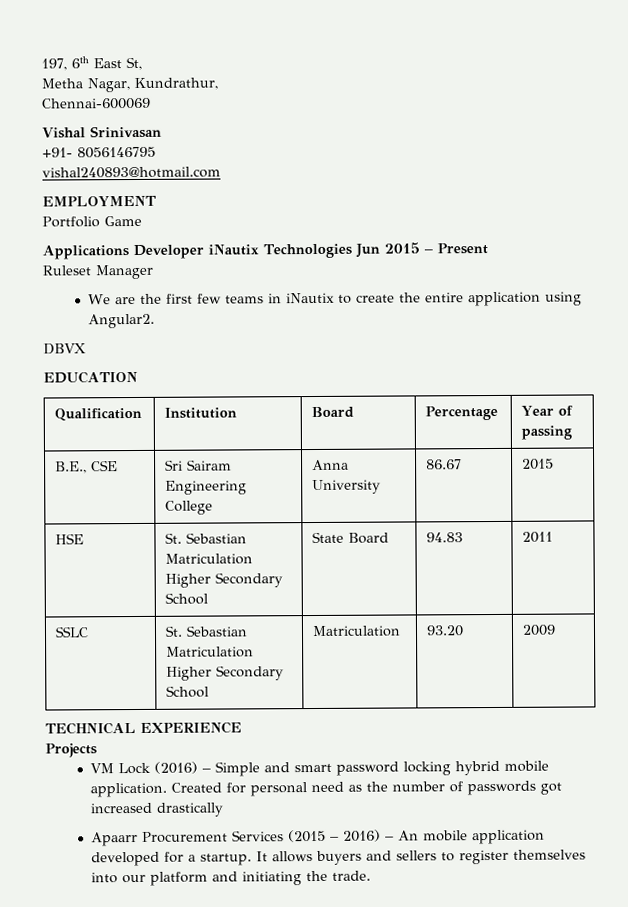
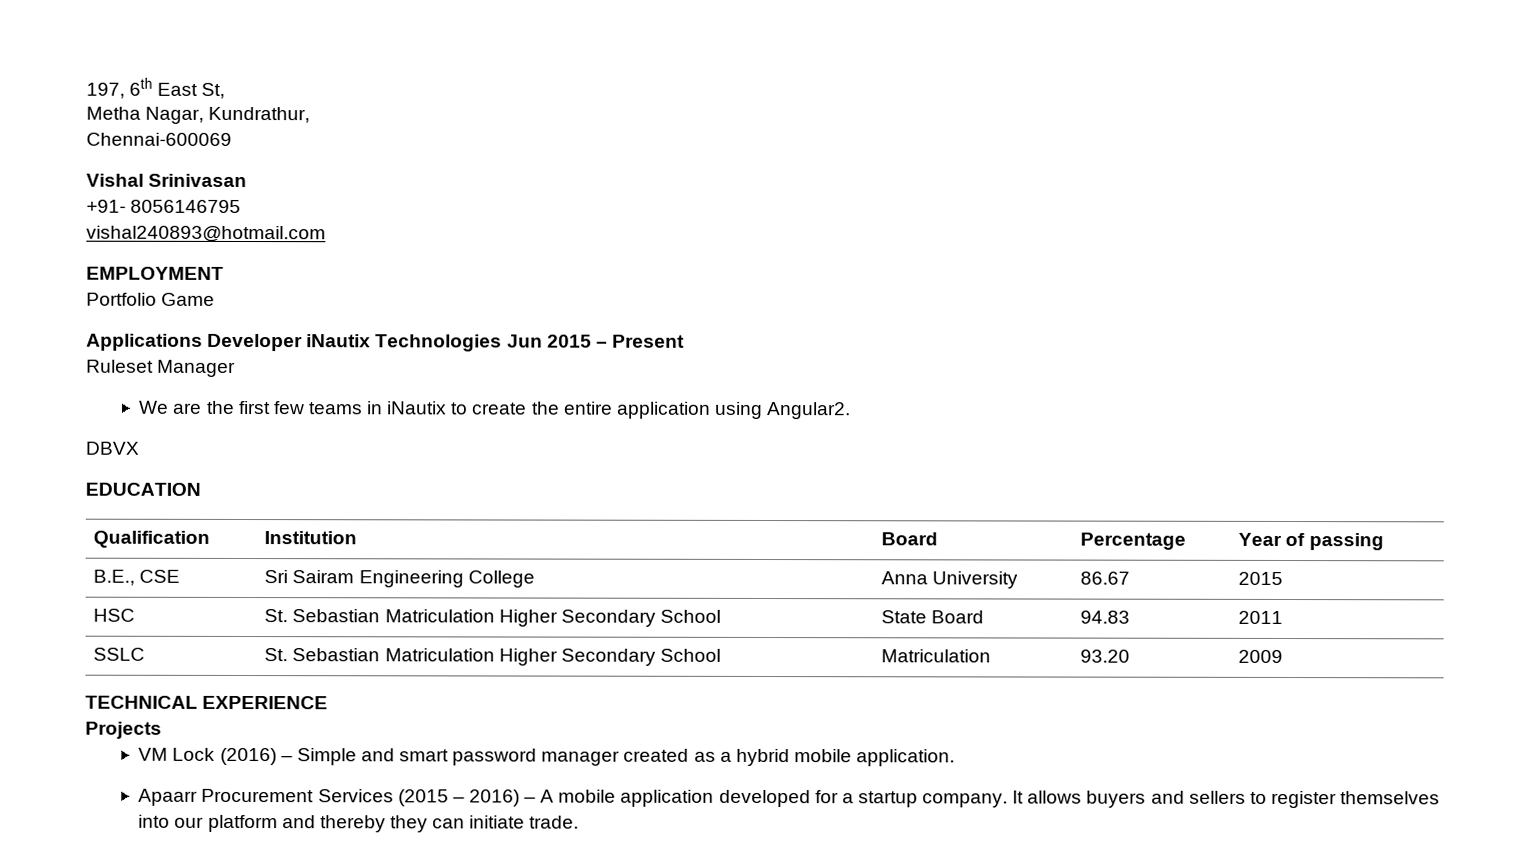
- HSE | St. Sebastian Matriculation Higher Secondary School | State Board | 94.83 | 2011
+ HSC | St. Sebastian Matriculation Higher Secondary School | State Board | 94.83 | 2011
- VM Lock (2016) – Simple and smart password locking hybrid mobile application. Created for personal need as the number of passwords got increased drastically
+ VM Lock (2016) – Simple and smart password manager created as a hybrid mobile application.
- Apaarr Procurement Services (2015 – 2016) – An mobile application developed for a startup.
+ Apaarr Procurement Services (2015 – 2016) – A mobile application developed for a startup company.
- It allows buyers and sellers to register themselves into our platform and initiating the trade.
+ It allows buyers and sellers to register themselves into our platform and thereby they can initiate trade.

